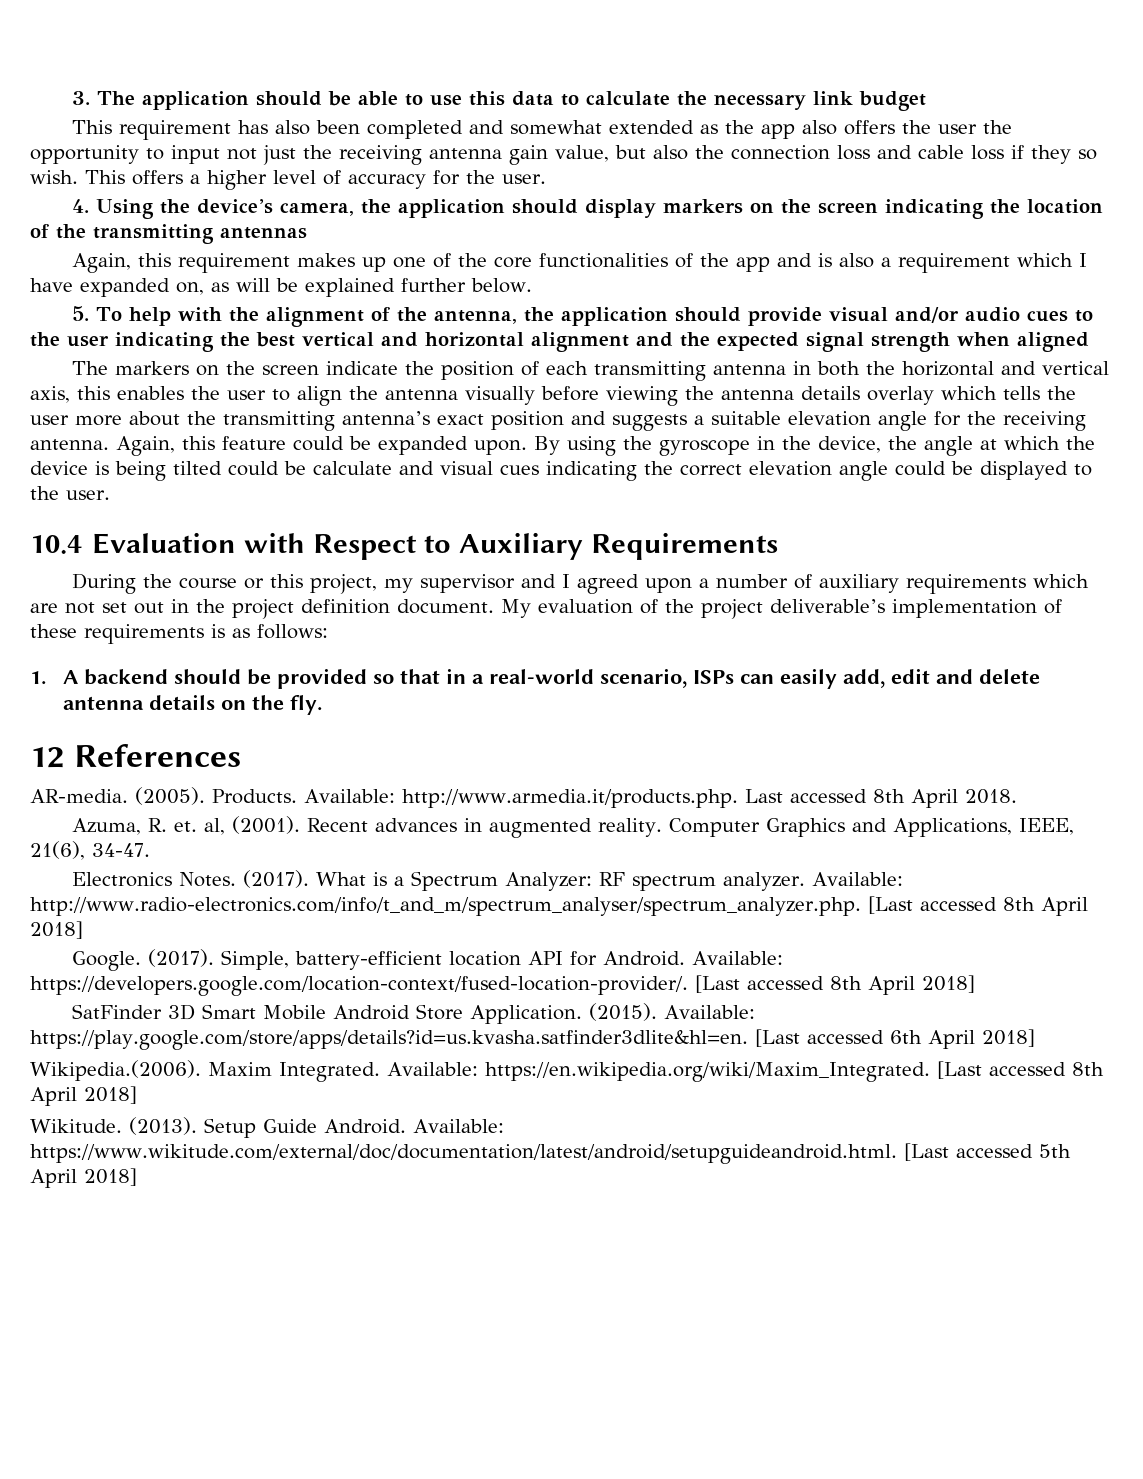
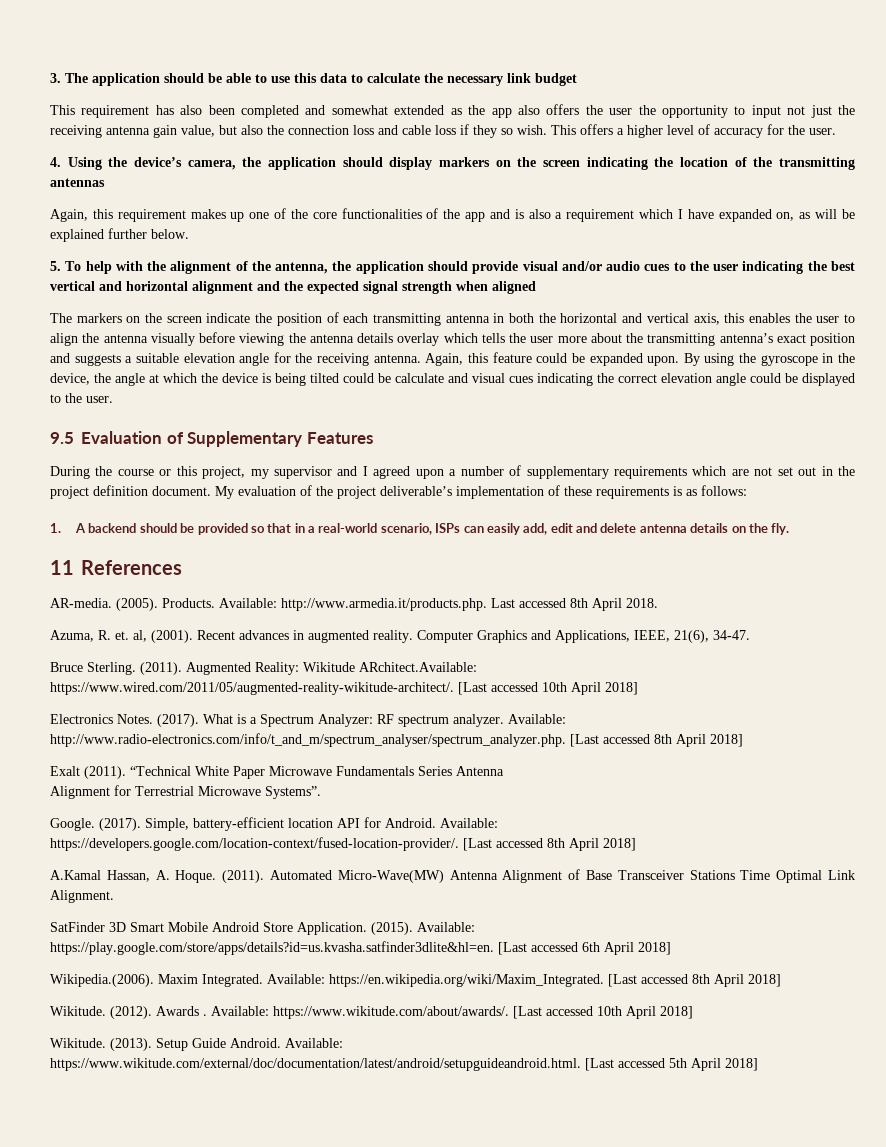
- 10.4 Evaluation with Respect to Auxiliary Requirements
+ 9.5 Evaluation of Supplementary Features
- During the course or this project, my supervisor and I agreed upon a number of auxiliary requirements which are not set out in the project definition document.
+ During the course or this project, my supervisor and I agreed upon a number of supplementary requirements which are not set out in the project definition document.
- 12 References
+ 11 References
+ Bruce Sterling. (2011). Augmented Reality: Wikitude ARchitect.Available: https://www.wired.com/2011/05/augmented-reality-wikitude-architect/. [Last accessed 10th April 2018]
+ Exalt (2011). “Technical White Paper Microwave Fundamentals Series Antenna
+ Alignment for Terrestrial Microwave Systems”.
+ A.Kamal Hassan, A. Hoque. (2011). Automated Micro-Wave(MW) Antenna Alignment of Base Transceiver Stations Time Optimal Link Alignment.
+ Wikitude. (2012). Awards . Available: https://www.wikitude.com/about/awards/. [Last accessed 10th April 2018]

